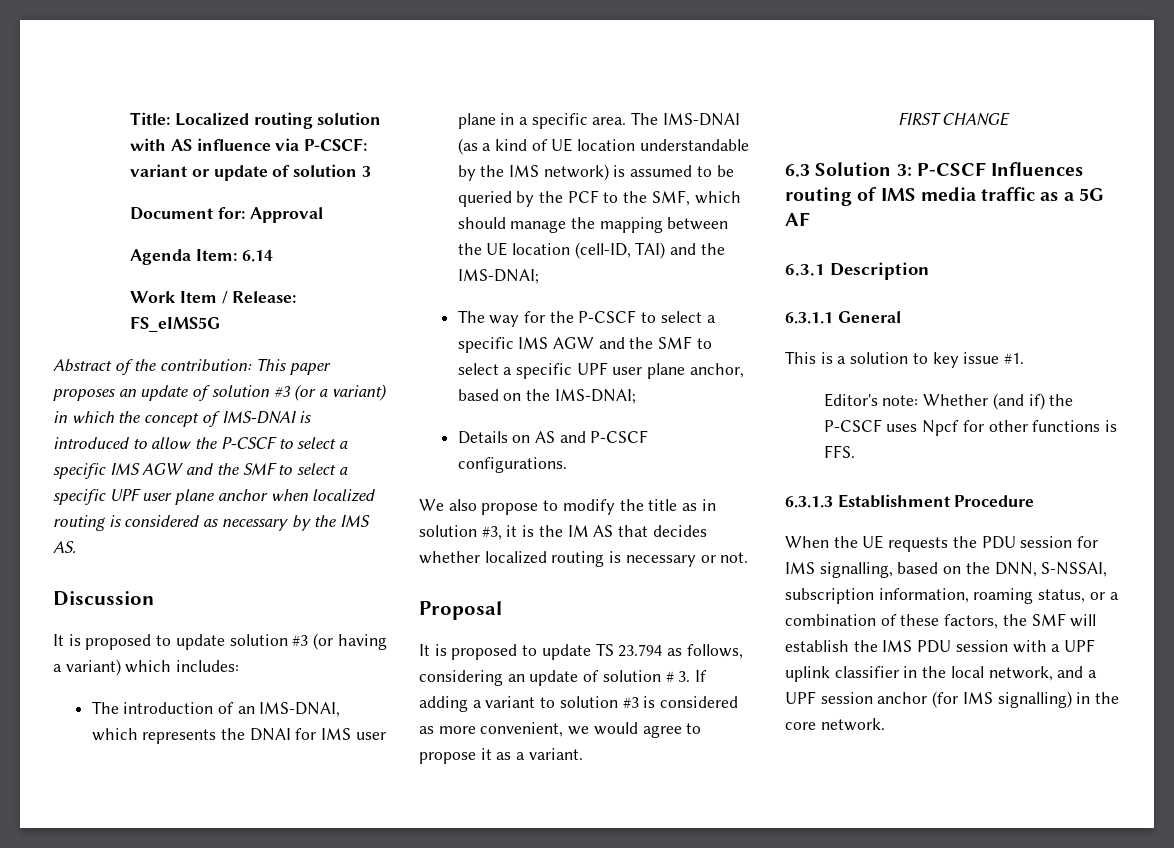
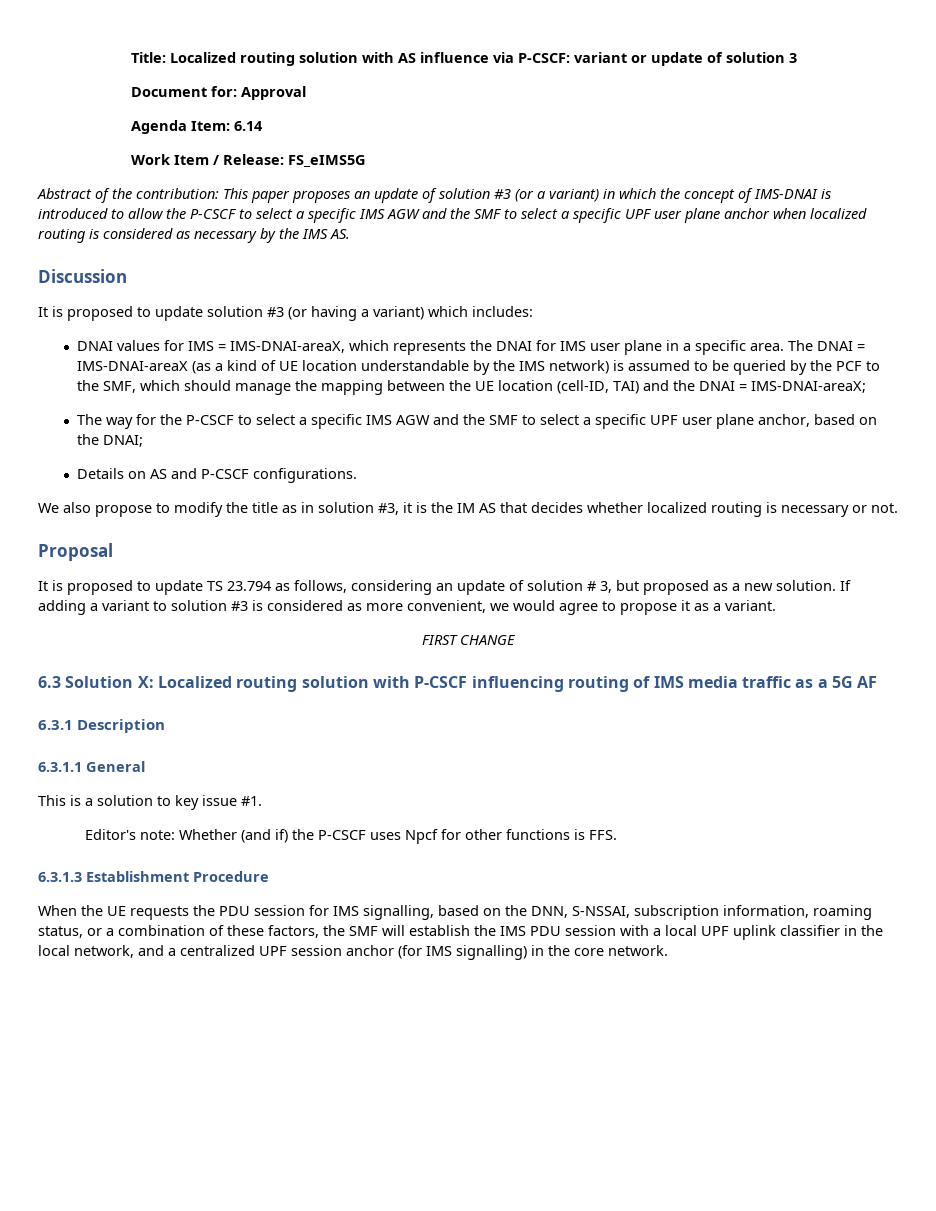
- The introduction of an IMS-DNAI, which represents the DNAI for IMS user plane in a specific area.
+ DNAI values for IMS = IMS-DNAI-areaX, which represents the DNAI for IMS user plane in a specific area.
- The IMS-DNAI (as a kind of UE location understandable by the IMS network) is assumed to be queried by the PCF to the SMF, which should manage the mapping between the UE location (cell-ID, TAI) and the IMS-DNAI;
+ The DNAI = IMS-DNAI-areaX (as a kind of UE location understandable by the IMS network) is assumed to be queried by the PCF to the SMF, which should manage the mapping between the UE location (cell-ID, TAI) and the DNAI = IMS-DNAI-areaX;
- The way for the P-CSCF to select a specific IMS AGW and the SMF to select a specific UPF user plane anchor, based on the IMS-DNAI;
+ The way for the P-CSCF to select a specific IMS AGW and the SMF to select a specific UPF user plane anchor, based on the DNAI;
- It is proposed to update TS 23.794 as follows, considering an update of solution # 3. If adding a variant to solution #3 is considered as more convenient, we would agree to propose it as a variant.
+ It is proposed to update TS 23.794 as follows, considering an update of solution # 3, but proposed as a new solution. If adding a variant to solution #3 is considered as more convenient, we would agree to propose it as a variant.
- 6.3 Solution 3: P-CSCF Influences routing of IMS media traffic as a 5G AF
+ 6.3 Solution X: Localized routing solution with P-CSCF influencing routing of IMS media traffic as a 5G AF
- When the UE requests the PDU session for IMS signalling, based on the DNN, S-NSSAI, subscription information, roaming status, or a combination of these factors, the SMF will establish the IMS PDU session with a UPF uplink classifier in the local network, and a UPF session anchor (for IMS signalling) in the core network.
+ When the UE requests the PDU session for IMS signalling, based on the DNN, S-NSSAI, subscription information, roaming status, or a combination of these factors, the SMF will establish the IMS PDU session with a local UPF uplink classifier in the local network, and a centralized UPF session anchor (for IMS signalling) in the core network.

